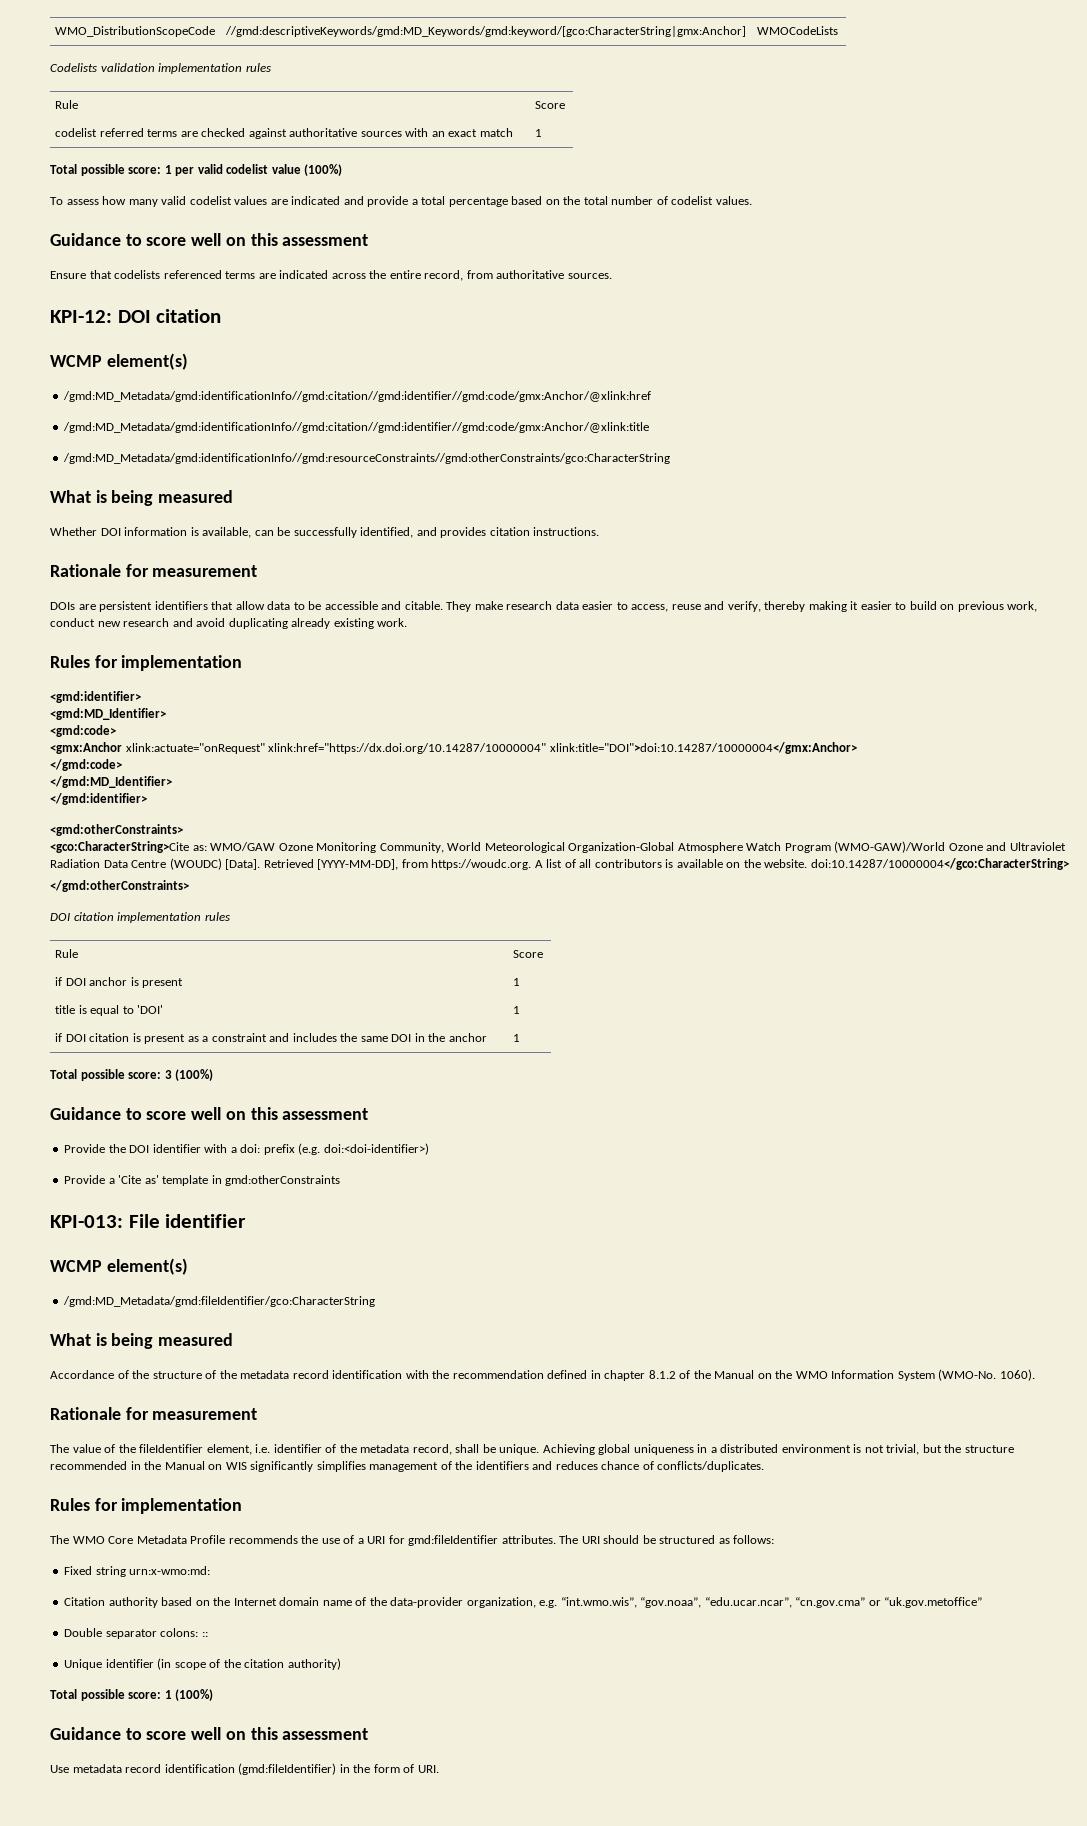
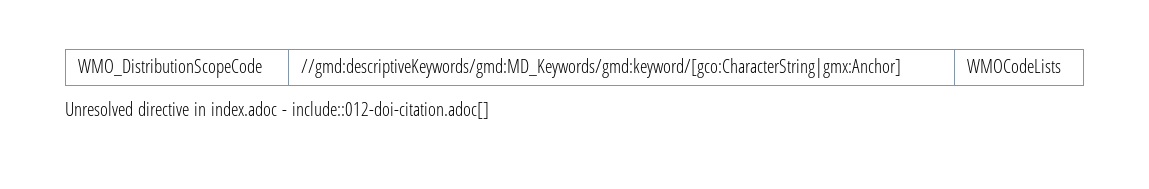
- Codelists validation implementation rules
- Rule | Score
- codelist referred terms are checked against authoritative sources with an exact match | 1
- Total possible score: 1 per valid codelist value (100%)
- To assess how many valid codelist values are indicated and provide a total percentage based on the total number of codelist values.
- Guidance to score well on this assessment
- Ensure that codelists referenced terms are indicated across the entire record, from authoritative sources.
- KPI-12: DOI citation
- WCMP element(s)
- /gmd:MD_Metadata/gmd:identificationInfo//gmd:citation//gmd:identifier//gmd:code/gmx:Anchor/@xlink:href
- /gmd:MD_Metadata/gmd:identificationInfo//gmd:citation//gmd:identifier//gmd:code/gmx:Anchor/@xlink:title
- /gmd:MD_Metadata/gmd:identificationInfo//gmd:resourceConstraints//gmd:otherConstraints/gco:CharacterString
- What is being measured
- Whether DOI information is available, can be successfully identified, and provides citation instructions.
- Rationale for measurement
- DOIs are persistent identifiers that allow data to be accessible and citable. They make research data easier to access, reuse and verify, thereby making it easier to build on previous work, conduct new research and avoid duplicating already existing work.
- Rules for implementation
- <gmd:identifier>
- <gmd:MD_Identifier>
- <gmd:code>
- <gmx:Anchor xlink:actuate="onRequest" xlink:href="https://dx.doi.org/10.14287/10000004" xlink:title="DOI">doi:10.14287/10000004</gmx:Anchor>
- </gmd:code>
- </gmd:MD_Identifier>
- </gmd:identifier>
- <gmd:otherConstraints>
- <gco:CharacterString>Cite as: WMO/GAW Ozone Monitoring Community, World Meteorological Organization-Global Atmosphere Watch Program (WMO-GAW)/World Ozone and Ultraviolet Radiation Data Centre (WOUDC) [Data]. Retrieved [YYYY-MM-DD], from https://woudc.org. A list of all contributors is available on the website. doi:10.14287/10000004</gco:CharacterString>
- </gmd:otherConstraints>
- DOI citation implementation rules
- Rule | Score
- if DOI anchor is present | 1
- title is equal to 'DOI' | 1
- if DOI citation is present as a constraint and includes the same DOI in the anchor | 1
- Total possible score: 3 (100%)
- Guidance to score well on this assessment
- Provide the DOI identifier with a doi: prefix (e.g. doi:<doi-identifier>)
- Provide a 'Cite as' template in gmd:otherConstraints
- KPI-013: File identifier
- WCMP element(s)
- /gmd:MD_Metadata/gmd:fileIdentifier/gco:CharacterString
- What is being measured
- Accordance of the structure of the metadata record identification with the recommendation defined in chapter 8.1.2 of the Manual on the WMO Information System (WMO-No. 1060).
- Rationale for measurement
- The value of the fileIdentifier element, i.e. identifier of the metadata record, shall be unique. Achieving global uniqueness in a distributed environment is not trivial, but the structure recommended in the Manual on WIS significantly simplifies management of the identifiers and reduces chance of conflicts/duplicates.
- Rules for implementation
- The WMO Core Metadata Profile recommends the use of a URI for gmd:fileIdentifier attributes. The URI should be structured as follows:
- Fixed string urn:x-wmo:md:
- Citation authority based on the Internet domain name of the data-provider organization, e.g. “int.wmo.wis”, “gov.noaa”, “edu.ucar.ncar”, “cn.gov.cma” or “uk.gov.metoffice”
- Double separator colons: ::
- Unique identifier (in scope of the citation authority)
- Total possible score: 1 (100%)
- Guidance to score well on this assessment
- Use metadata record identification (gmd:fileIdentifier) in the form of URI.
+ Unresolved directive in index.adoc - include::012-doi-citation.adoc[]

